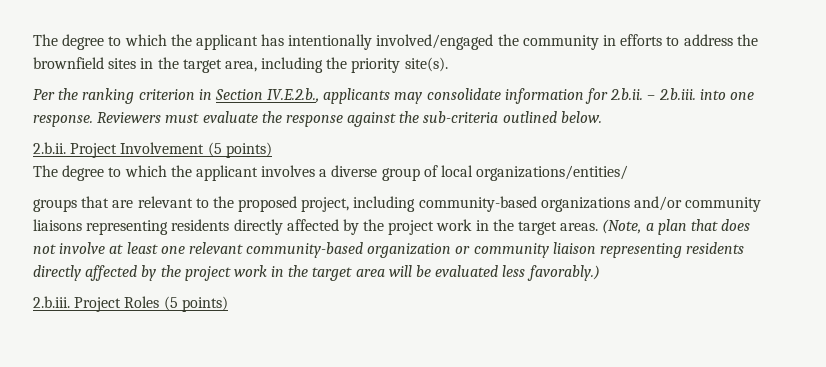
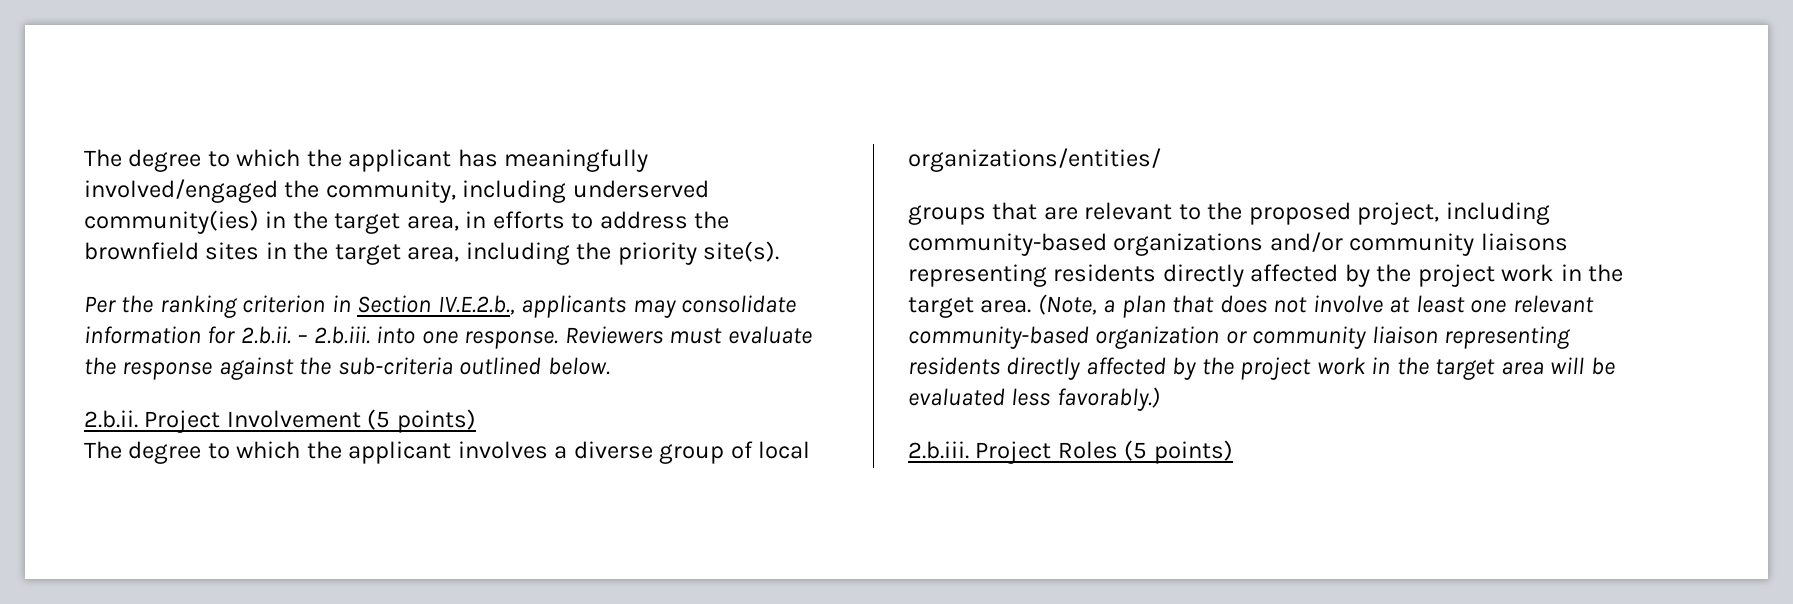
- The degree to which the applicant has intentionally involved/engaged the community in efforts to address the brownfield sites in the target area, including the priority site(s).
+ The degree to which the applicant has meaningfully involved/engaged the community, including underserved community(ies) in the target area, in efforts to address the brownfield sites in the target area, including the priority site(s).
- groups that are relevant to the proposed project, including community-based organizations and/or community liaisons representing residents directly affected by the project work in the target areas.
+ groups that are relevant to the proposed project, including community-based organizations and/or community liaisons representing residents directly affected by the project work in the target area.

